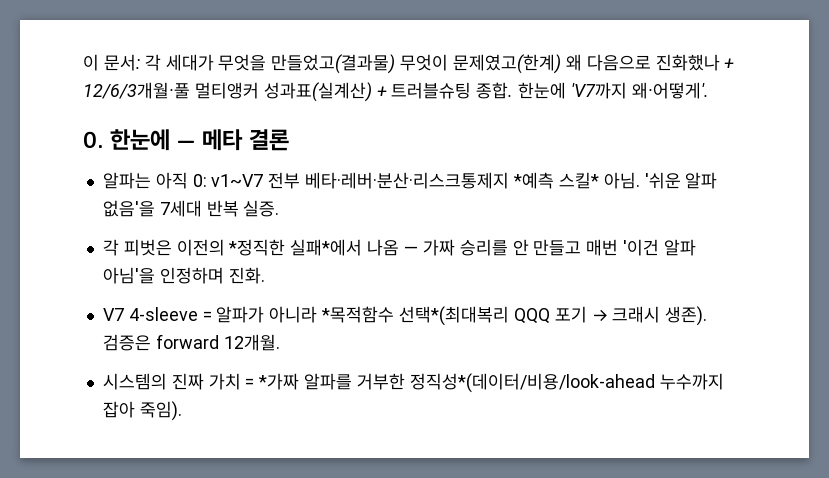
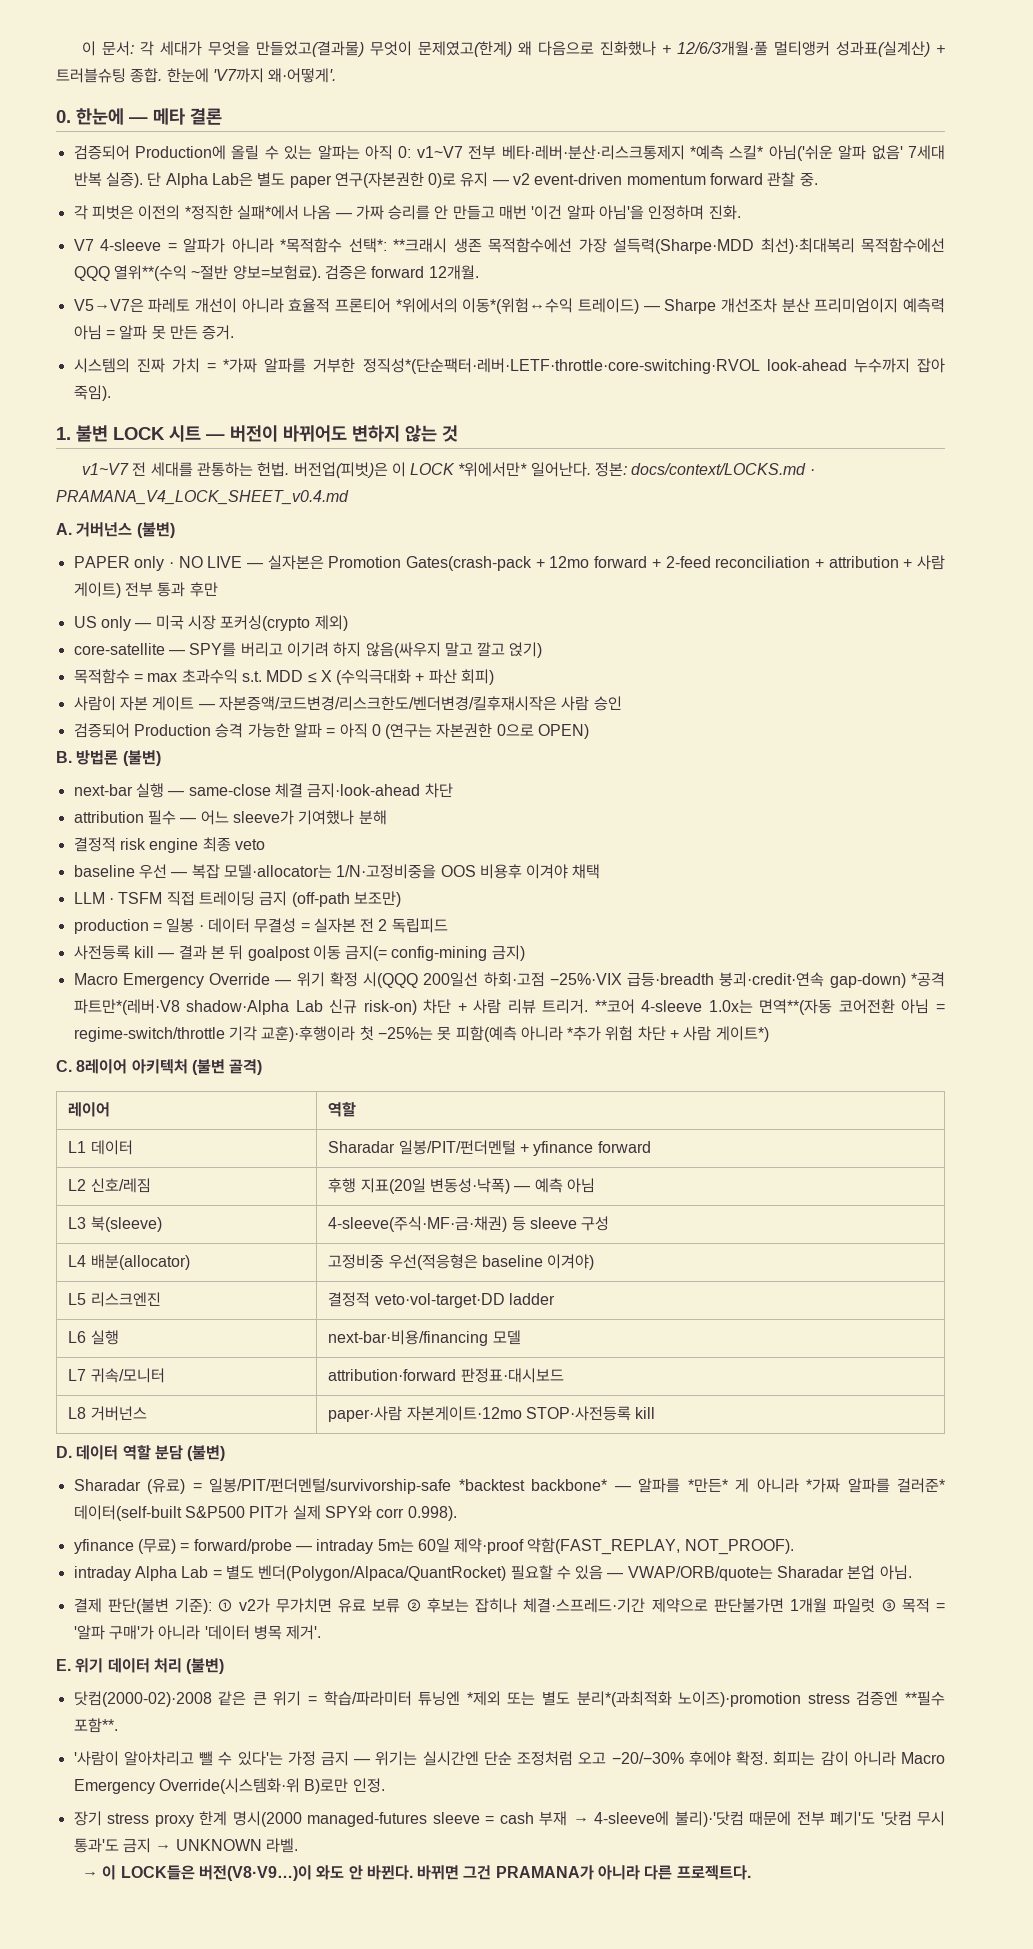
- 알파는 아직 0: v1~V7 전부 베타·레버·분산·리스크통제지 *예측 스킬* 아님. '쉬운 알파 없음'을 7세대 반복 실증.
+ 검증되어 Production에 올릴 수 있는 알파는 아직 0: v1~V7 전부 베타·레버·분산·리스크통제지 *예측 스킬* 아님('쉬운 알파 없음' 7세대 반복 실증). 단 Alpha Lab은 별도 paper 연구(자본권한 0)로 유지 — v2 event-driven momentum forward 관찰 중.
- V7 4-sleeve = 알파가 아니라 *목적함수 선택*(최대복리 QQQ 포기 → 크래시 생존). 검증은 forward 12개월.
+ V7 4-sleeve = 알파가 아니라 *목적함수 선택*: **크래시 생존 목적함수에선 가장 설득력(Sharpe·MDD 최선)·최대복리 목적함수에선 QQQ 열위**(수익 ~절반 양보=보험료). 검증은 forward 12개월.
+ V5→V7은 파레토 개선이 아니라 효율적 프론티어 *위에서의 이동*(위험↔수익 트레이드) — Sharpe 개선조차 분산 프리미엄이지 예측력 아님 = 알파 못 만든 증거.
- 시스템의 진짜 가치 = *가짜 알파를 거부한 정직성*(데이터/비용/look-ahead 누수까지 잡아 죽임).
+ 시스템의 진짜 가치 = *가짜 알파를 거부한 정직성*(단순팩터·레버·LETF·throttle·core-switching·RVOL look-ahead 누수까지 잡아 죽임).
+ 1. 불변 LOCK 시트 — 버전이 바뀌어도 변하지 않는 것
+ v1~V7 전 세대를 관통하는 헌법. 버전업(피벗)은 이 LOCK *위에서만* 일어난다. 정본: docs/context/LOCKS.md · PRAMANA_V4_LOCK_SHEET_v0.4.md
+ A. 거버넌스 (불변)
+ PAPER only · NO LIVE — 실자본은 Promotion Gates(crash-pack + 12mo forward + 2-feed reconciliation + attribution + 사람 게이트) 전부 통과 후만
+ US only — 미국 시장 포커싱(crypto 제외)
+ core-satellite — SPY를 버리고 이기려 하지 않음(싸우지 말고 깔고 얹기)
+ 목적함수 = max 초과수익 s.t. MDD ≤ X (수익극대화 + 파산 회피)
+ 사람이 자본 게이트 — 자본증액/코드변경/리스크한도/벤더변경/킬후재시작은 사람 승인
+ 검증되어 Production 승격 가능한 알파 = 아직 0 (연구는 자본권한 0으로 OPEN)
+ B. 방법론 (불변)
+ next-bar 실행 — same-close 체결 금지·look-ahead 차단
+ attribution 필수 — 어느 sleeve가 기여했나 분해
+ 결정적 risk engine 최종 veto
+ baseline 우선 — 복잡 모델·allocator는 1/N·고정비중을 OOS 비용후 이겨야 채택
+ LLM · TSFM 직접 트레이딩 금지 (off-path 보조만)
+ production = 일봉 · 데이터 무결성 = 실자본 전 2 독립피드
+ 사전등록 kill — 결과 본 뒤 goalpost 이동 금지(= config-mining 금지)
+ Macro Emergency Override — 위기 확정 시(QQQ 200일선 하회·고점 −25%·VIX 급등·breadth 붕괴·credit·연속 gap-down) *공격 파트만*(레버·V8 shadow·Alpha Lab 신규 risk-on) 차단 + 사람 리뷰 트리거. **코어 4-sleeve 1.0x는 면역**(자동 코어전환 아님 = regime-switch/throttle 기각 교훈)·후행이라 첫 −25%는 못 피함(예측 아니라 *추가 위험 차단 + 사람 게이트*)
+ C. 8레이어 아키텍처 (불변 골격)
+ 레이어 | 역할
+ L1 데이터 | Sharadar 일봉/PIT/펀더멘털 + yfinance forward
+ L2 신호/레짐 | 후행 지표(20일 변동성·낙폭) — 예측 아님
+ L3 북(sleeve) | 4-sleeve(주식·MF·금·채권) 등 sleeve 구성
+ L4 배분(allocator) | 고정비중 우선(적응형은 baseline 이겨야)
+ L5 리스크엔진 | 결정적 veto·vol-target·DD ladder
+ L6 실행 | next-bar·비용/financing 모델
+ L7 귀속/모니터 | attribution·forward 판정표·대시보드
+ L8 거버넌스 | paper·사람 자본게이트·12mo STOP·사전등록 kill
+ D. 데이터 역할 분담 (불변)
+ Sharadar (유료) = 일봉/PIT/펀더멘털/survivorship-safe *backtest backbone* — 알파를 *만든* 게 아니라 *가짜 알파를 걸러준* 데이터(self-built S&P500 PIT가 실제 SPY와 corr 0.998).
+ yfinance (무료) = forward/probe — intraday 5m는 60일 제약·proof 약함(FAST_REPLAY, NOT_PROOF).
+ intraday Alpha Lab = 별도 벤더(Polygon/Alpaca/QuantRocket) 필요할 수 있음 — VWAP/ORB/quote는 Sharadar 본업 아님.
+ 결제 판단(불변 기준): ① v2가 무가치면 유료 보류 ② 후보는 잡히나 체결·스프레드·기간 제약으로 판단불가면 1개월 파일럿 ③ 목적 = '알파 구매'가 아니라 '데이터 병목 제거'.
+ E. 위기 데이터 처리 (불변)
+ 닷컴(2000-02)·2008 같은 큰 위기 = 학습/파라미터 튜닝엔 *제외 또는 별도 분리*(과최적화 노이즈)·promotion stress 검증엔 **필수 포함**.
+ '사람이 알아차리고 뺄 수 있다'는 가정 금지 — 위기는 실시간엔 단순 조정처럼 오고 −20/−30% 후에야 확정. 회피는 감이 아니라 Macro Emergency Override(시스템화·위 B)로만 인정.
+ 장기 stress proxy 한계 명시(2000 managed-futures sleeve = cash 부재 → 4-sleeve에 불리)·'닷컴 때문에 전부 폐기'도 '닷컴 무시 통과'도 금지 → UNKNOWN 라벨.
+ → 이 LOCK들은 버전(V8·V9…)이 와도 안 바뀐다. 바뀌면 그건 PRAMANA가 아니라 다른 프로젝트다.

